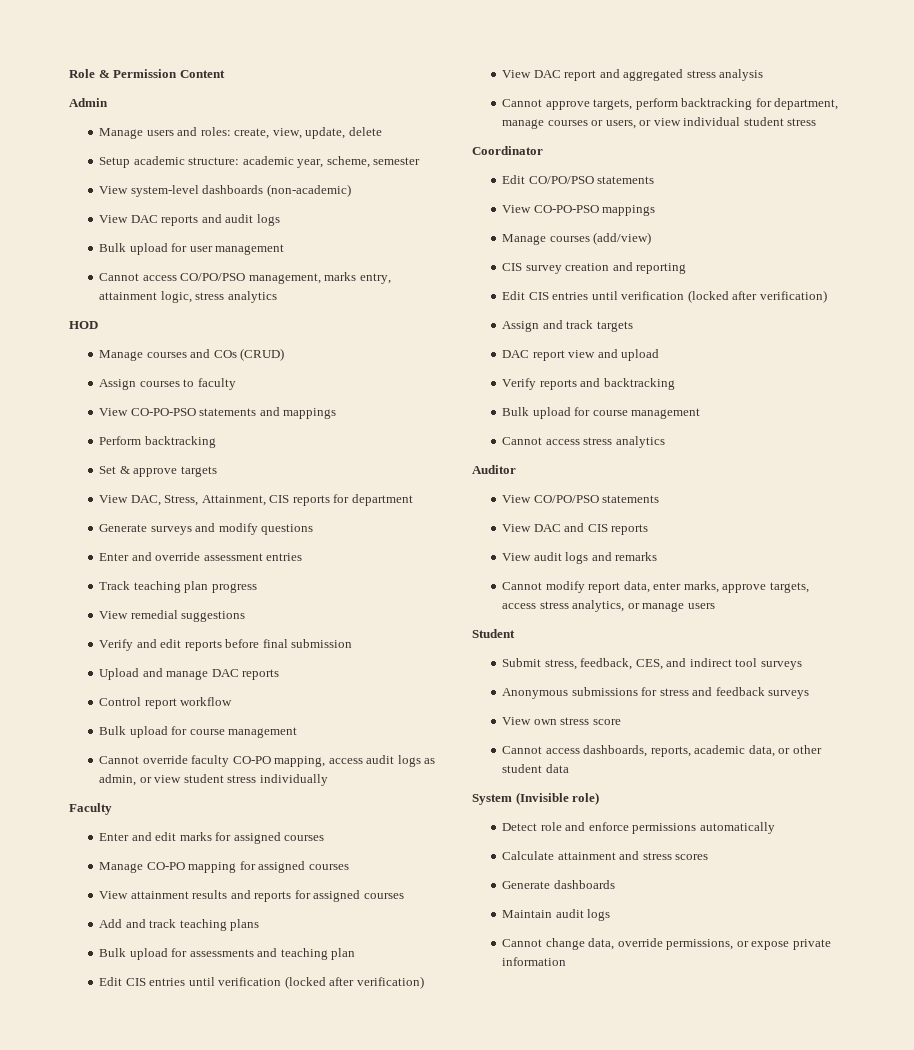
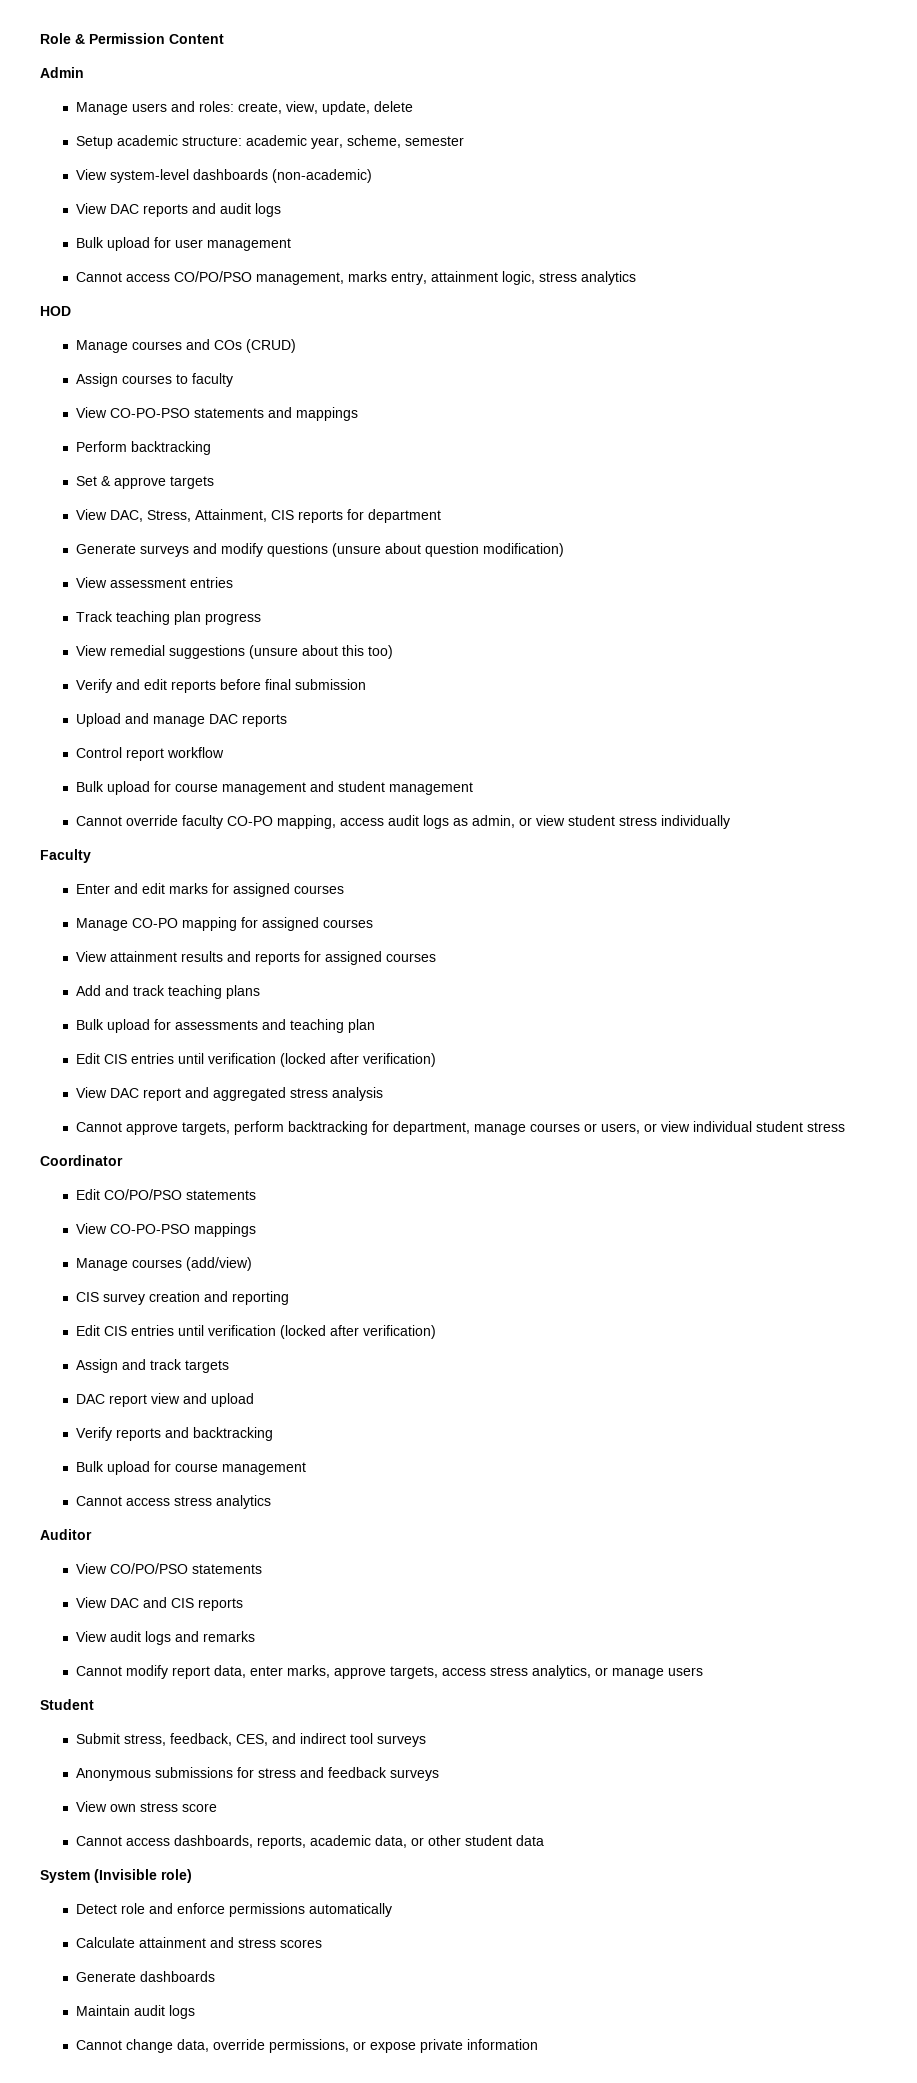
- Generate surveys and modify questions
- Enter and override assessment entries
+ Generate surveys and modify questions (unsure about question modification)
+ View assessment entries
- View remedial suggestions
+ View remedial suggestions (unsure about this too)
  Control report workflow
- Bulk upload for course management
+ Bulk upload for course management and student management

